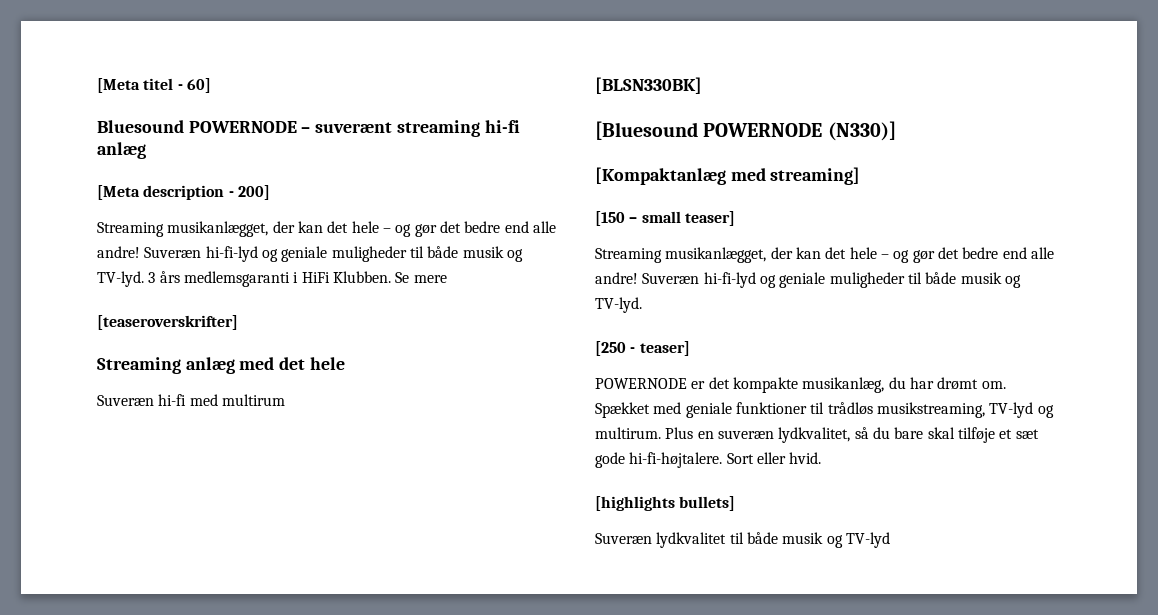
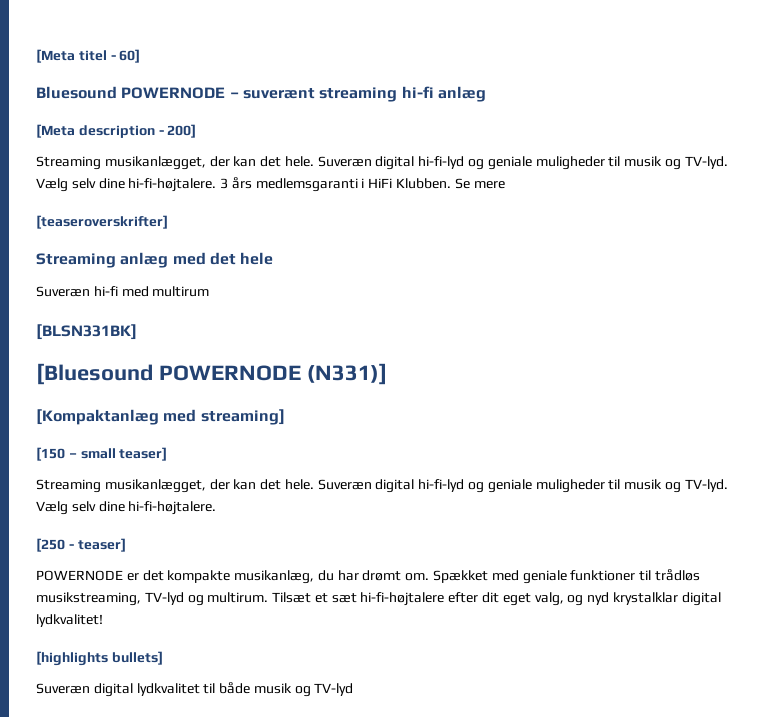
  [Meta description - 200]
- Streaming musikanlægget, der kan det hele – og gør det bedre end alle andre! Suveræn hi-fi-lyd og geniale muligheder til både musik og TV-lyd.
+ Streaming musikanlægget, der kan det hele. Suveræn digital hi-fi-lyd og geniale muligheder til musik og TV-lyd. Vælg selv dine hi-fi-højtalere.
- [BLSN330BK]
+ [BLSN331BK]
- [Bluesound POWERNODE (N330)]
+ [Bluesound POWERNODE (N331)]
  [150 – small teaser]
- Streaming musikanlægget, der kan det hele – og gør det bedre end alle andre! Suveræn hi-fi-lyd og geniale muligheder til både musik og TV-lyd.
+ Streaming musikanlægget, der kan det hele. Suveræn digital hi-fi-lyd og geniale muligheder til musik og TV-lyd. Vælg selv dine hi-fi-højtalere.
- Plus en suveræn lydkvalitet, så du bare skal tilføje et sæt gode hi-fi-højtalere. Sort eller hvid.
+ Tilsæt et sæt hi-fi-højtalere efter dit eget valg, og nyd krystalklar digital lydkvalitet!
- Suveræn lydkvalitet til både musik og TV-lyd
+ Suveræn digital lydkvalitet til både musik og TV-lyd

